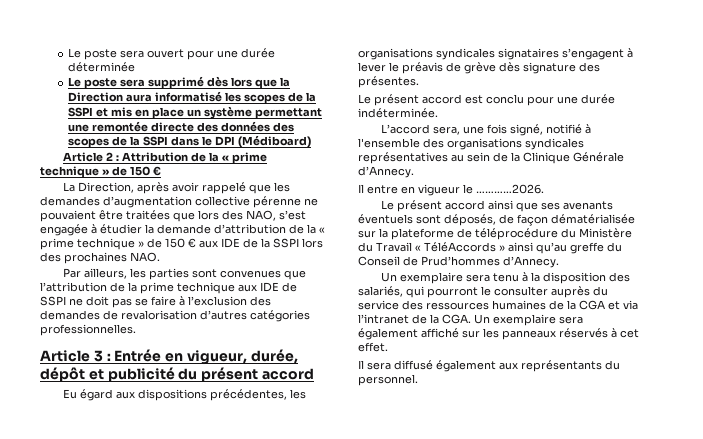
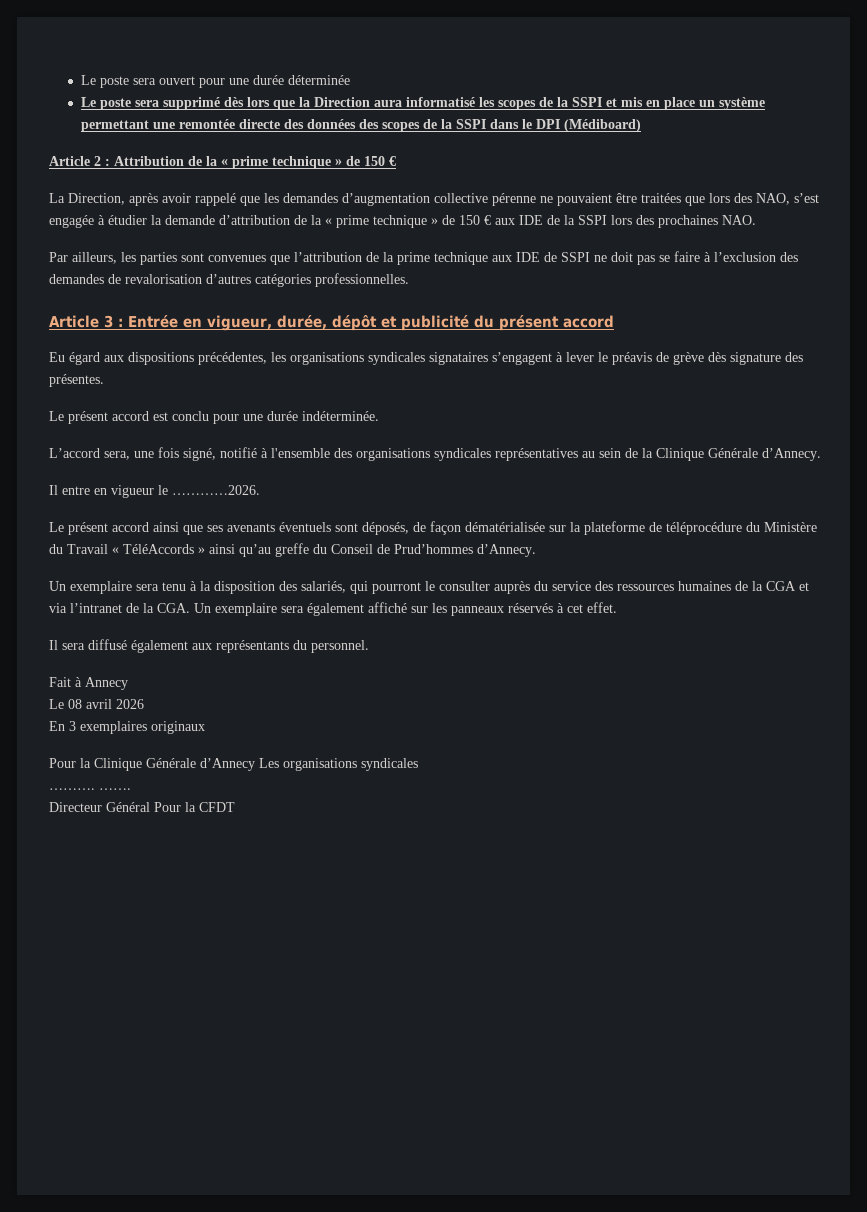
+ Fait à Annecy
+ Le 08 avril 2026
+ En 3 exemplaires originaux
+ Pour la Clinique Générale d’Annecy Les organisations syndicales
+ ………. …….
+ Directeur Général Pour la CFDT

